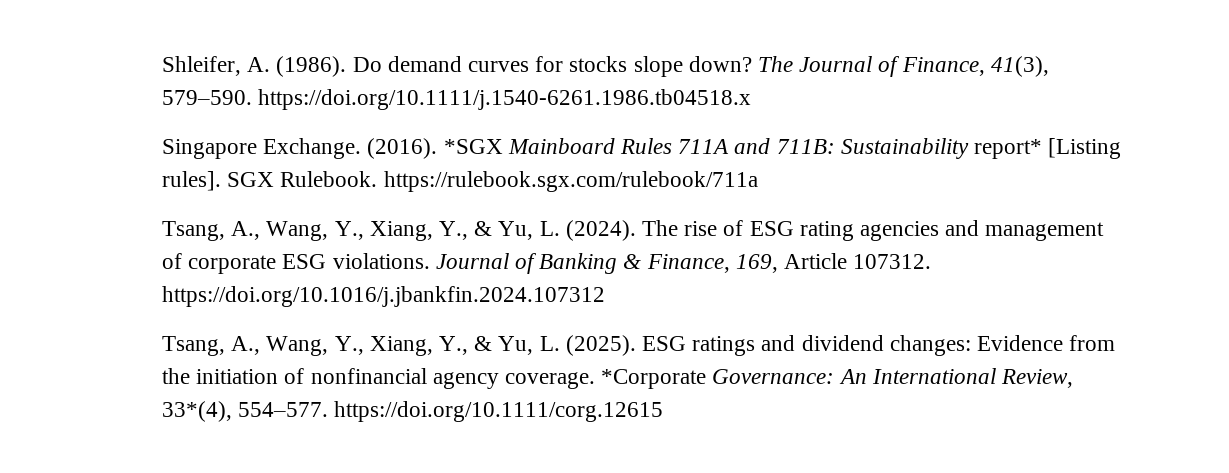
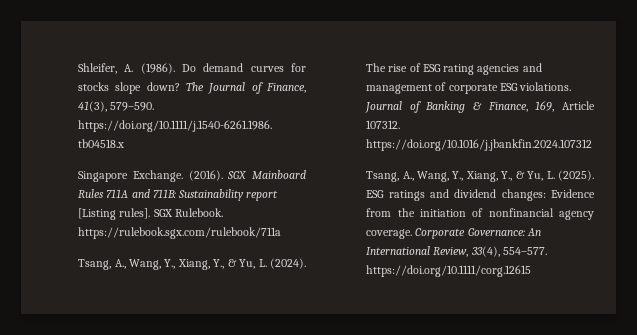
- *SGX Mainboard Rules 711A and 711B: Sustainability report* [Listing rules].
+ SGX Mainboard Rules 711A and 711B: Sustainability report [Listing rules].
- *Corporate Governance: An International Review, 33*(4), 554–577. https://doi.org/10.1111/corg.12615
+ Corporate Governance: An International Review, 33(4), 554–577. https://doi.org/10.1111/corg.12615

